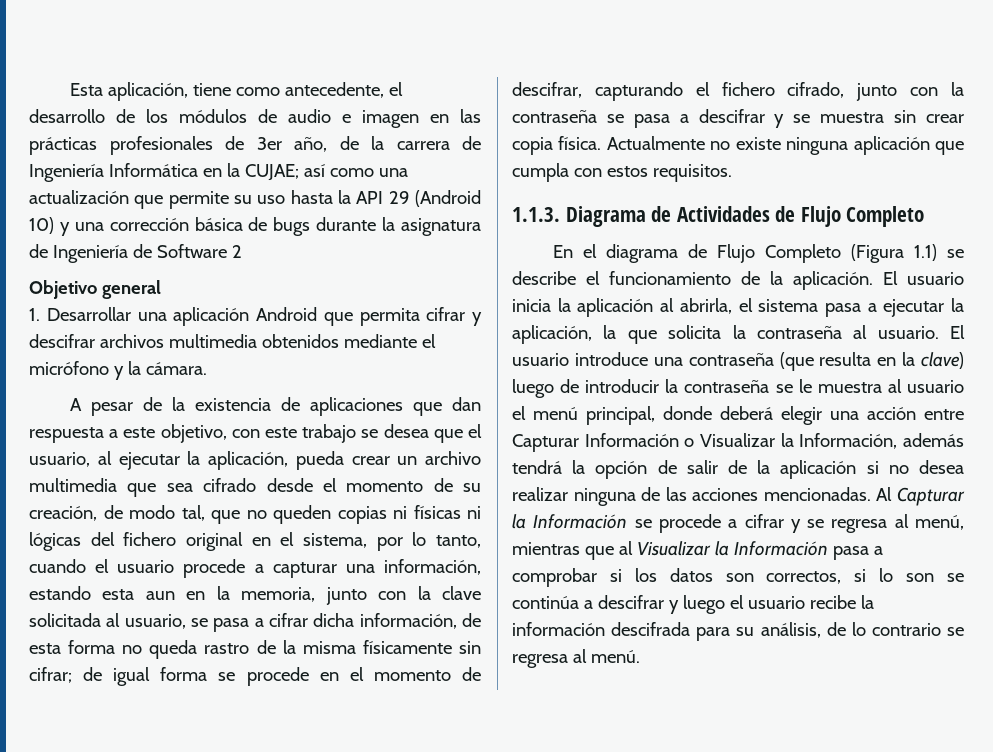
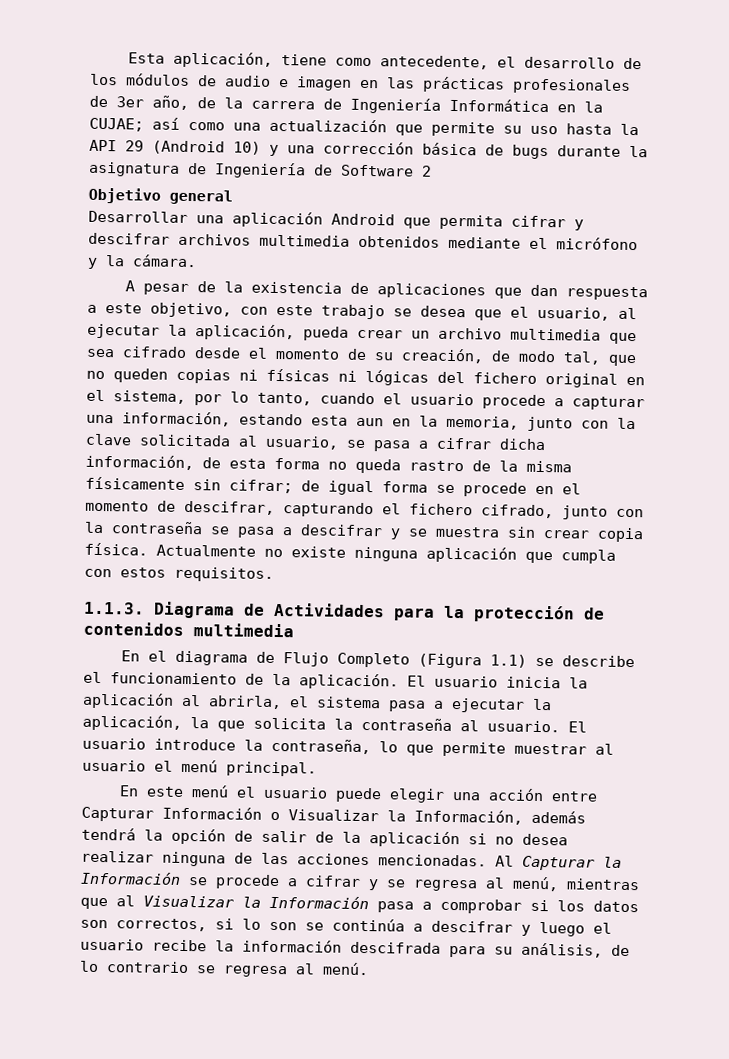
- 1. Desarrollar una aplicación Android que permita cifrar y descifrar archivos multimedia obtenidos mediante el micrófono y la cámara.
+ Desarrollar una aplicación Android que permita cifrar y descifrar archivos multimedia obtenidos mediante el micrófono y la cámara.
- 1.1.3. Diagrama de Actividades de Flujo Completo
+ 1.1.3. Diagrama de Actividades para la protección de contenidos multimedia
- El usuario introduce una contraseña (que resulta en la clave) luego de introducir la contraseña se le muestra al usuario el menú principal, donde deberá elegir una acción entre Capturar Información o Visualizar la Información, además tendrá la opción de salir de la aplicación si no desea realizar ninguna de las acciones mencionadas.
+ El usuario introduce la contraseña, lo que permite muestrar al usuario el menú principal.
+ En este menú el usuario puede elegir una acción entre Capturar Información o Visualizar la Información, además tendrá la opción de salir de la aplicación si no desea realizar ninguna de las acciones mencionadas.

